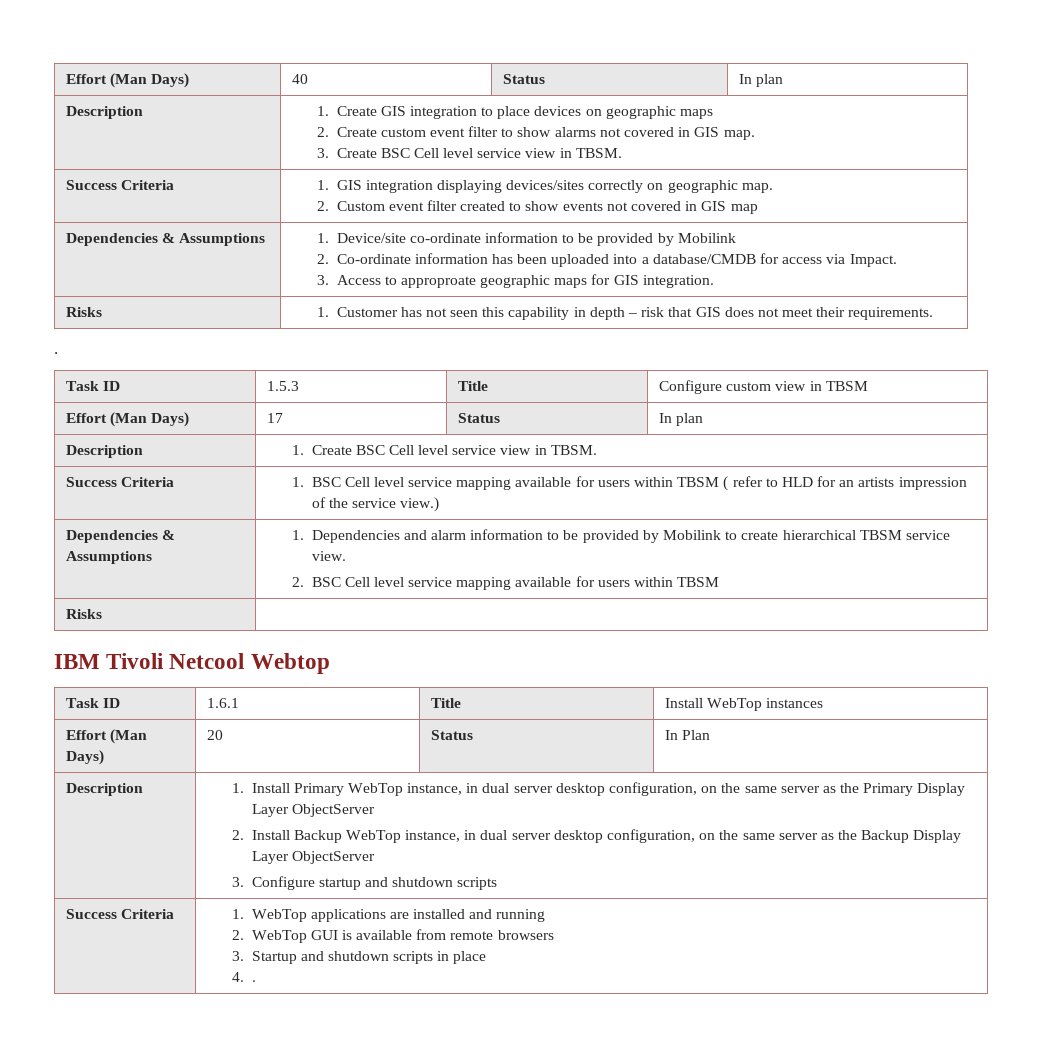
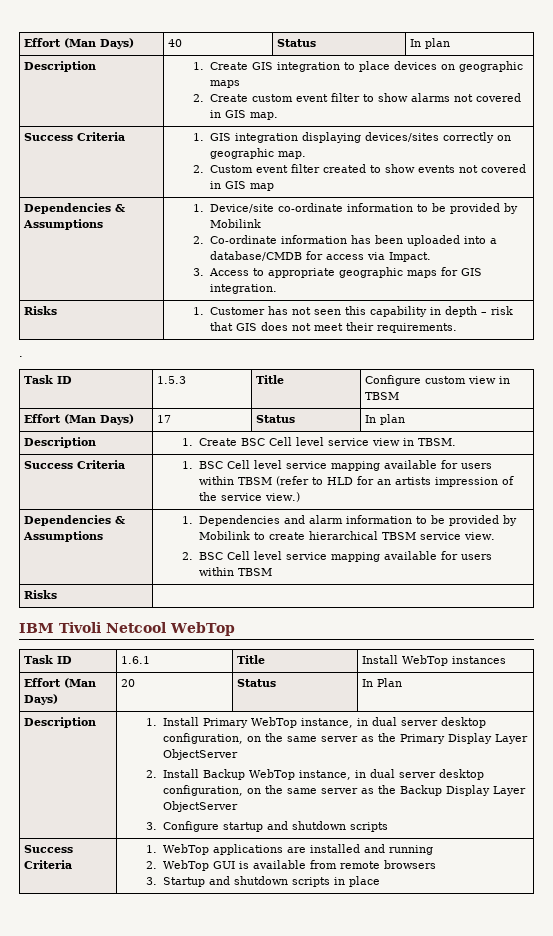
  Description | 1. Create GIS integration to place devices on geographic maps
  2. Create custom event filter to show alarms not covered in GIS map.
- 3. Create BSC Cell level service view in TBSM.
  Dependencies & Assumptions | 1. Device/site co-ordinate information to be provided by Mobilink
  2. Co-ordinate information has been uploaded into a database/CMDB for access via Impact.
- 3. Access to approproate geographic maps for GIS integration.
+ 3. Access to appropriate geographic maps for GIS integration.
- Success Criteria | 1. BSC Cell level service mapping available for users within TBSM ( refer to HLD for an artists impression of the service view.)
+ Success Criteria | 1. BSC Cell level service mapping available for users within TBSM (refer to HLD for an artists impression of the service view.)
- IBM Tivoli Netcool Webtop
+ IBM Tivoli Netcool WebTop
  Success Criteria | 1. WebTop applications are installed and running
  2. WebTop GUI is available from remote browsers
  3. Startup and shutdown scripts in place
- 4. .

